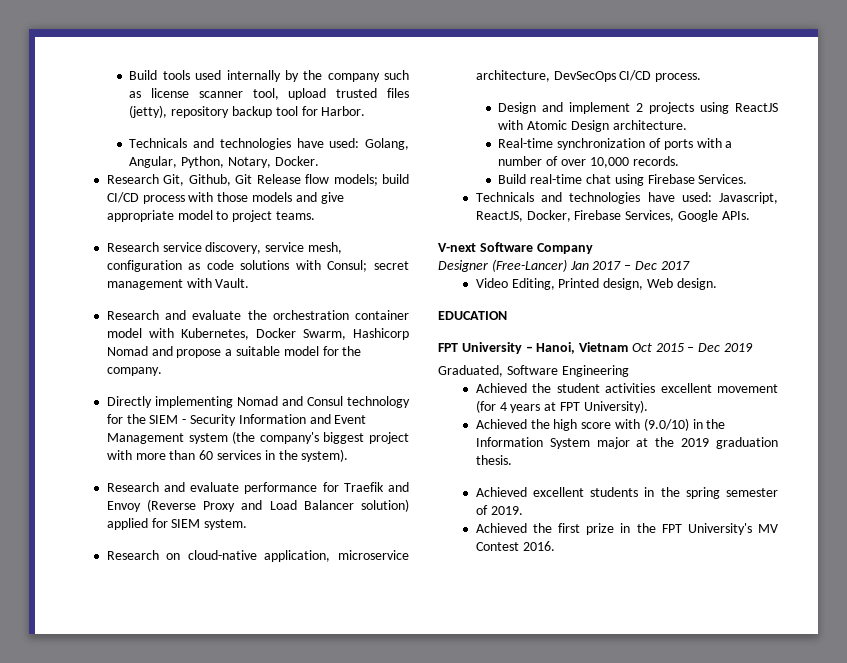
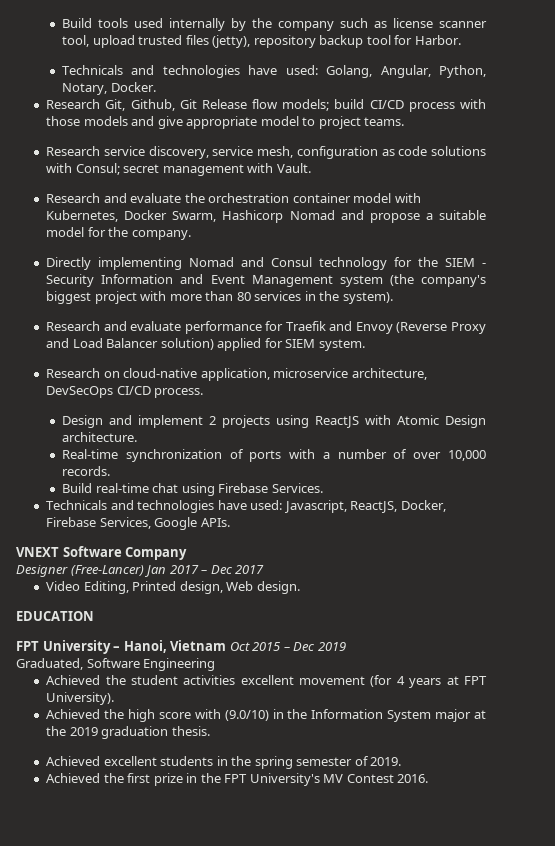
- Directly implementing Nomad and Consul technology for the SIEM - Security Information and Event Management system (the company's biggest project with more than 60 services in the system).
+ Directly implementing Nomad and Consul technology for the SIEM - Security Information and Event Management system (the company's biggest project with more than 80 services in the system).
- V-next Software Company
+ VNEXT Software Company

